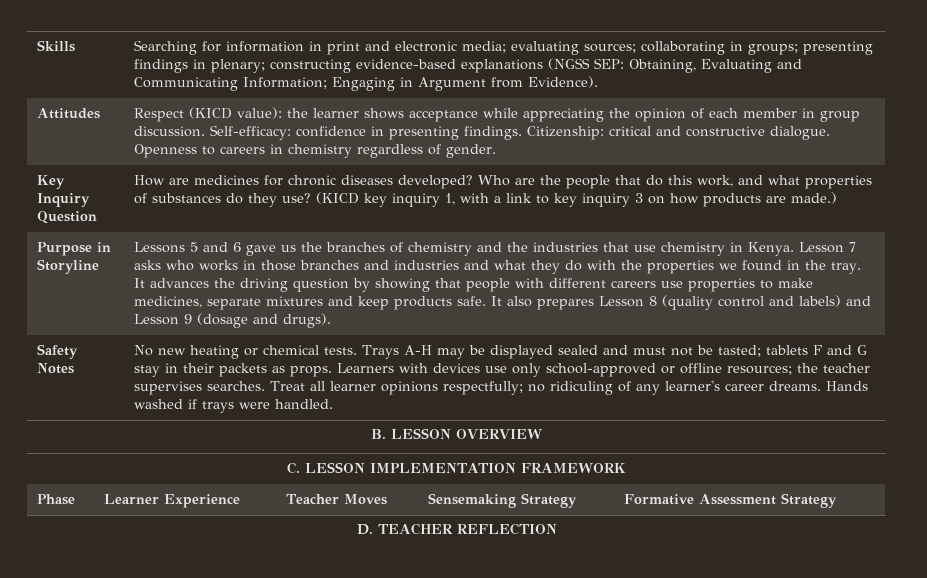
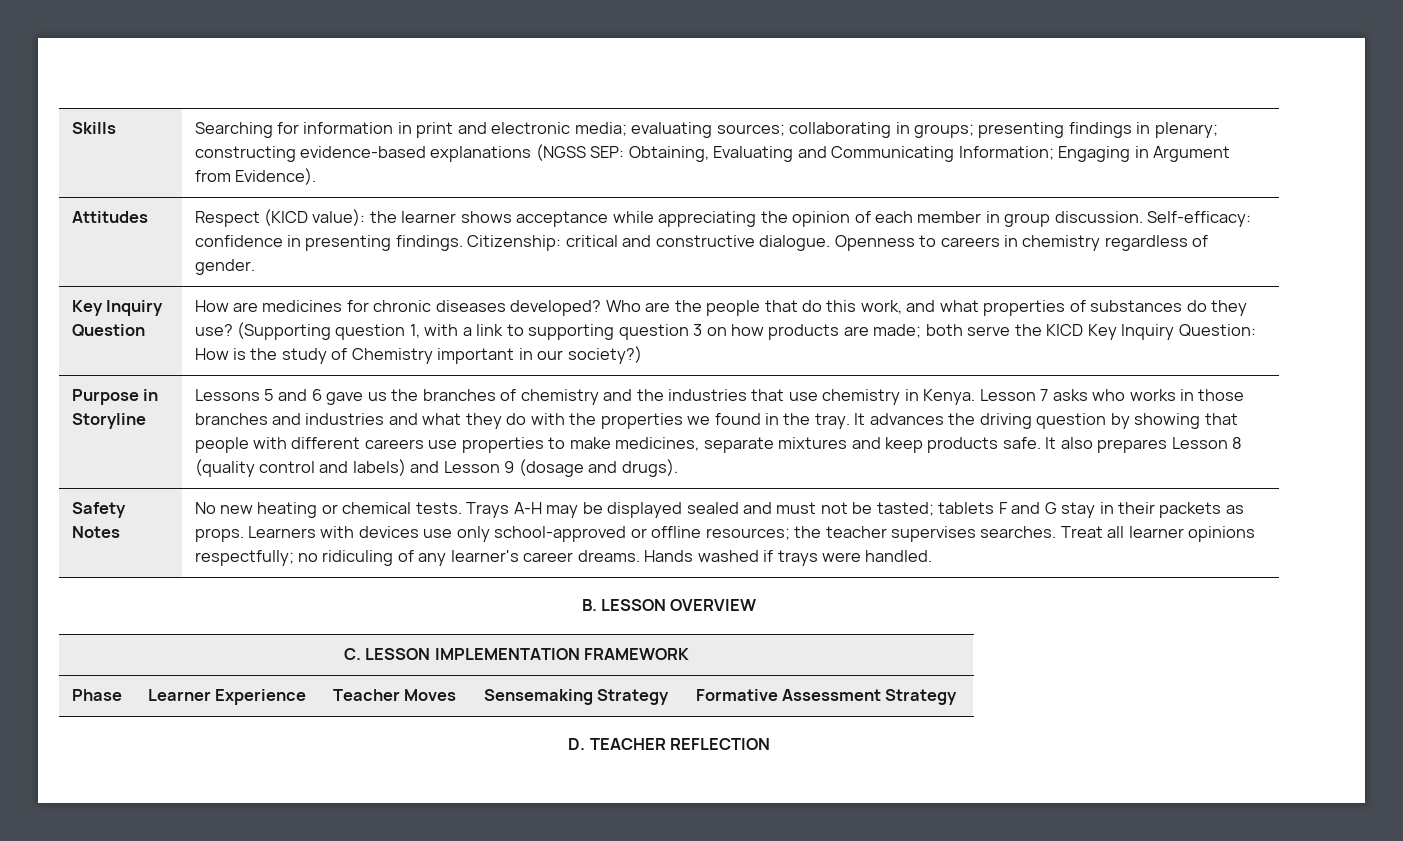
- (KICD key inquiry 1, with a link to key inquiry 3 on how products are made.)
+ (Supporting question 1, with a link to supporting question 3 on how products are made; both serve the KICD Key Inquiry Question: How is the study of Chemistry important in our society?)

